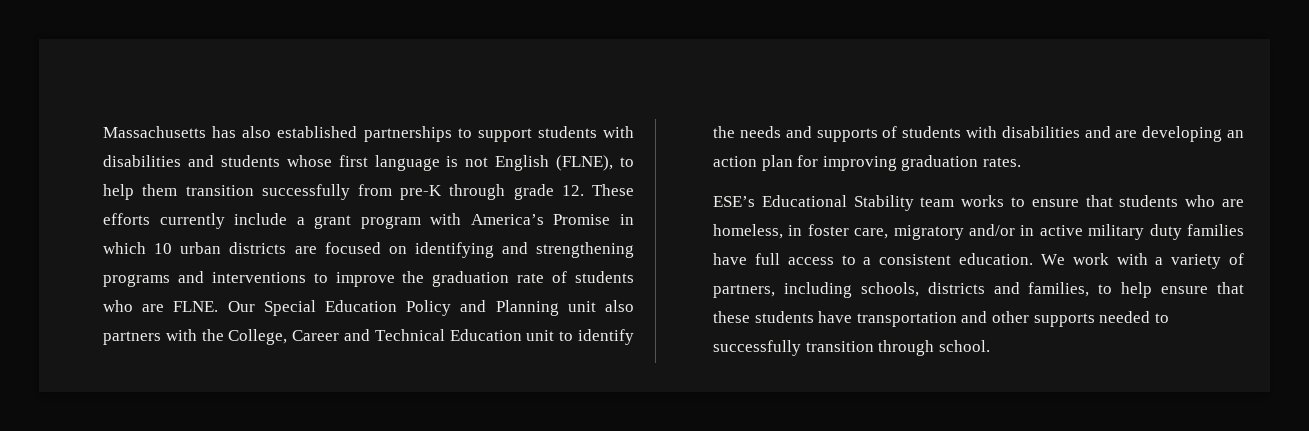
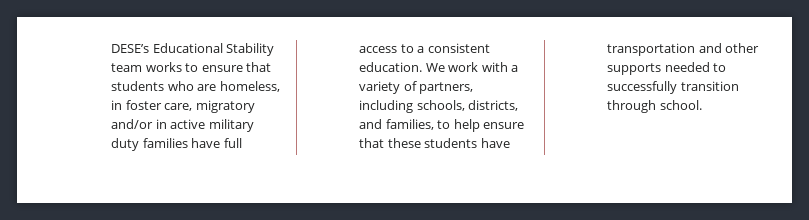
- Massachusetts has also established partnerships to support students with disabilities and students whose first language is not English (FLNE), to help them transition successfully from pre-K through grade 12. These efforts currently include a grant program with America’s Promise in which 10 urban districts are focused on identifying and strengthening programs and interventions to improve the graduation rate of students who are FLNE. Our Special Education Policy and Planning unit also partners with the College, Career and Technical Education unit to identify the needs and supports of students with disabilities and are developing an action plan for improving graduation rates.
- ESE’s Educational Stability team works to ensure that students who are homeless, in foster care, migratory and/or in active military duty families have full access to a consistent education.
+ DESE’s Educational Stability team works to ensure that students who are homeless, in foster care, migratory and/or in active military duty families have full access to a consistent education.
- We work with a variety of partners, including schools, districts and families, to help ensure that these students have transportation and other supports needed to successfully transition through school.
+ We work with a variety of partners, including schools, districts, and families, to help ensure that these students have transportation and other supports needed to successfully transition through school.

